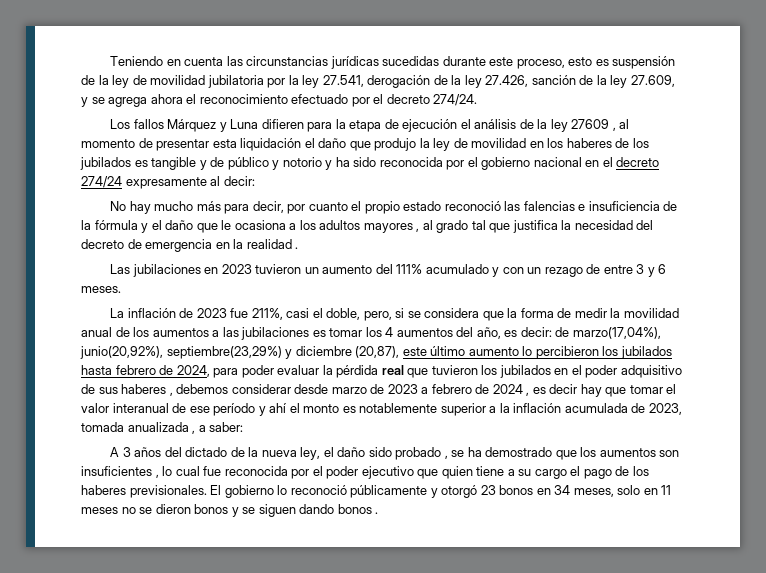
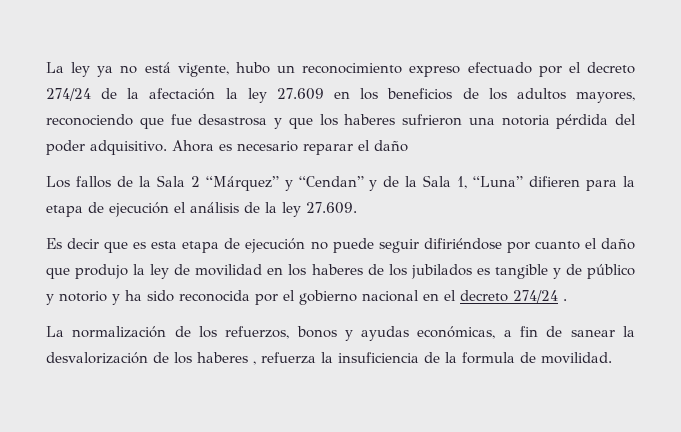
- Teniendo en cuenta las circunstancias jurídicas sucedidas durante este proceso, esto es suspensión de la ley de movilidad jubilatoria por la ley 27.541, derogación de la ley 27.426, sanción de la ley 27.609, y se agrega ahora el reconocimiento efectuado por el decreto 274/24.
- Los fallos Márquez y Luna difieren para la etapa de ejecución el análisis de la ley 27609 , al momento de presentar esta liquidación el daño que produjo la ley de movilidad en los haberes de los jubilados es tangible y de público y notorio y ha sido reconocida por el gobierno nacional en el decreto 274/24 expresamente al decir:
- No hay mucho más para decir, por cuanto el propio estado reconoció las falencias e insuficiencia de la fórmula y el daño que le ocasiona a los adultos mayores , al grado tal que justifica la necesidad del decreto de emergencia en la realidad .
- Las jubilaciones en 2023 tuvieron un aumento del 111% acumulado y con un rezago de entre 3 y 6 meses.
- La inflación de 2023 fue 211%, casi el doble, pero, si se considera que la forma de medir la movilidad anual de los aumentos a las jubilaciones es tomar los 4 aumentos del año, es decir: de marzo(17,04%), junio(20,92%), septiembre(23,29%) y diciembre (20,87), este último aumento lo percibieron los jubilados hasta febrero de 2024, para poder evaluar la pérdida real que tuvieron los jubilados en el poder adquisitivo de sus haberes , debemos considerar desde marzo de 2023 a febrero de 2024 , es decir hay que tomar el valor interanual de ese período y ahí el monto es notablemente superior a la inflación acumulada de 2023, tomada anualizada , a saber:
- A 3 años del dictado de la nueva ley, el daño sido probado , se ha demostrado que los aumentos son insuficientes , lo cual fue reconocida por el poder ejecutivo que quien tiene a su cargo el pago de los haberes previsionales. El gobierno lo reconoció públicamente y otorgó 23 bonos en 34 meses, solo en 11 meses no se dieron bonos y se siguen dando bonos .
+ La ley ya no está vigente, hubo un reconocimiento expreso efectuado por el decreto 274/24 de la afectación la ley 27.609 en los beneficios de los adultos mayores, reconociendo que fue desastrosa y que los haberes sufrieron una notoria pérdida del poder adquisitivo. Ahora es necesario reparar el daño
+ Los fallos de la Sala 2 “Márquez” y “Cendan” y de la Sala 1, “Luna” difieren para la etapa de ejecución el análisis de la ley 27.609.
+ Es decir que es esta etapa de ejecución no puede seguir difiriéndose por cuanto el daño que produjo la ley de movilidad en los haberes de los jubilados es tangible y de público y notorio y ha sido reconocida por el gobierno nacional en el decreto 274/24 .
+ La normalización de los refuerzos, bonos y ayudas económicas, a fin de sanear la desvalorización de los haberes , refuerza la insuficiencia de la formula de movilidad.

